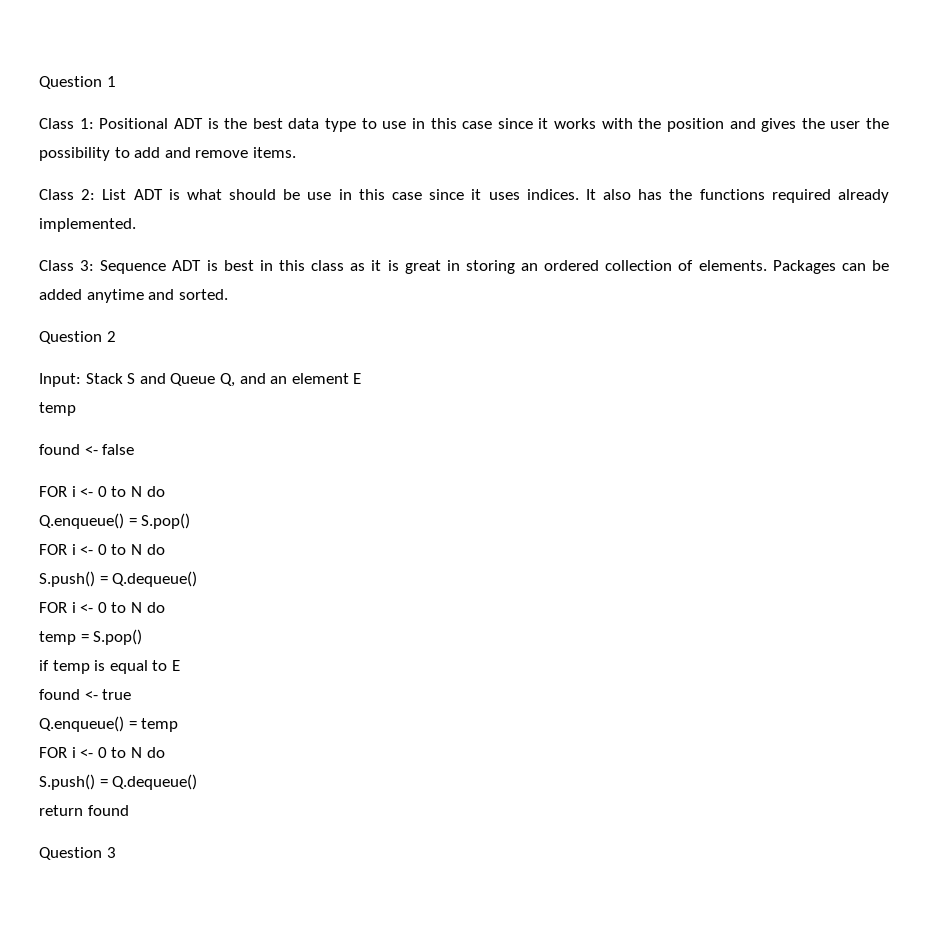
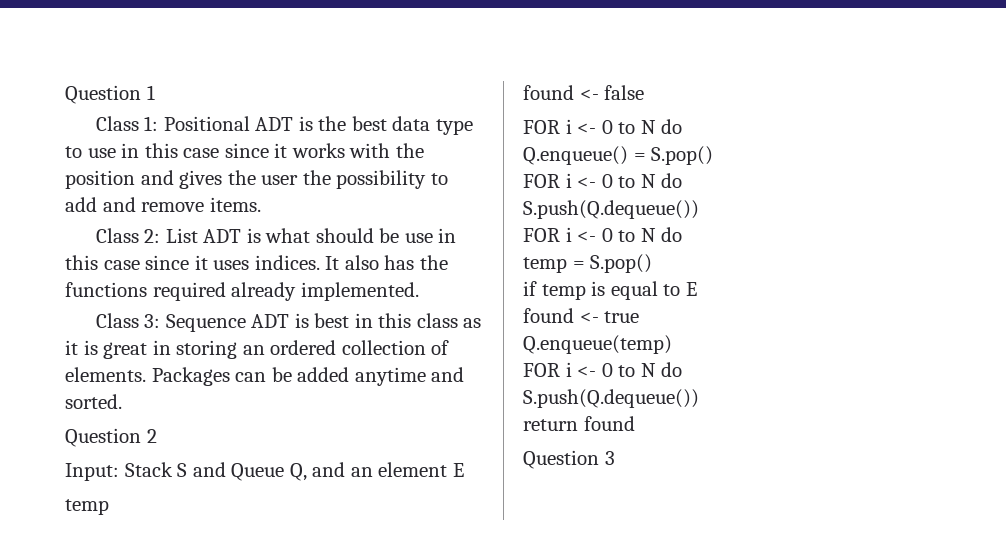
  Q.enqueue() = S.pop()
  FOR i <- 0 to N do
- S.push() = Q.dequeue()
+ S.push(Q.dequeue())
- Q.enqueue() = temp
+ Q.enqueue(temp)
  FOR i <- 0 to N do
- S.push() = Q.dequeue()
+ S.push(Q.dequeue())

